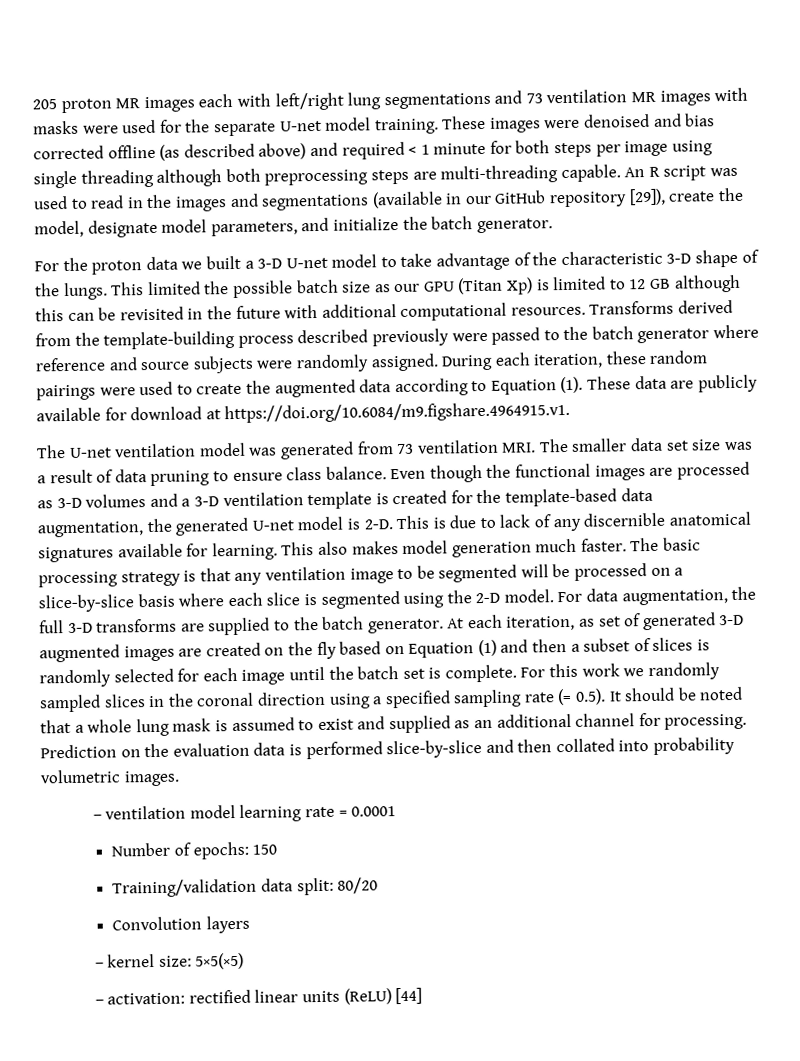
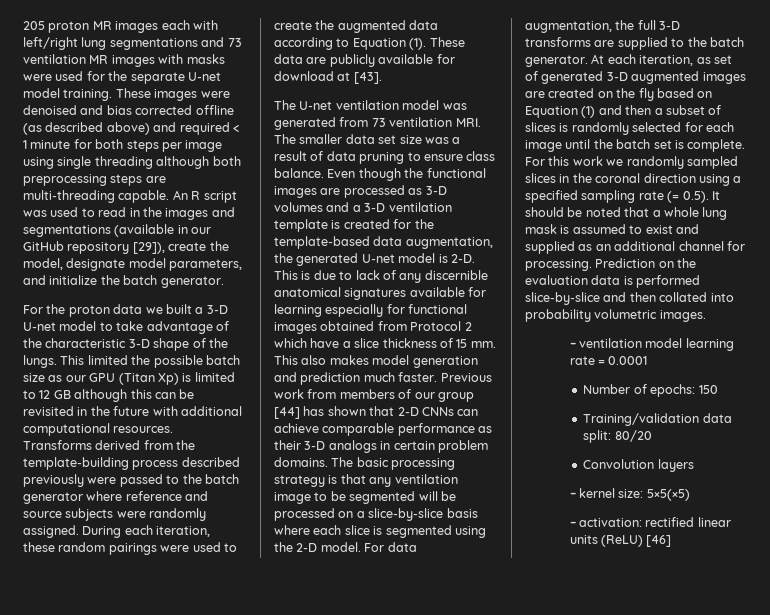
- These data are publicly available for download at https://doi.org/10.6084/m9.figshare.4964915.v1.
+ These data are publicly available for download at [43].
- This is due to lack of any discernible anatomical signatures available for learning.
+ This is due to lack of any discernible anatomical signatures available for learning especially for functional images obtained from Protocol 2 which have a slice thickness of 15 mm.
- This also makes model generation much faster.
+ This also makes model generation and prediction much faster. Previous work from members of our group [44] has shown that 2-D CNNs can achieve comparable performance as their 3-D analogs in certain problem domains.
- – activation: rectified linear units (ReLU) [44]
+ – activation: rectified linear units (ReLU) [46]

